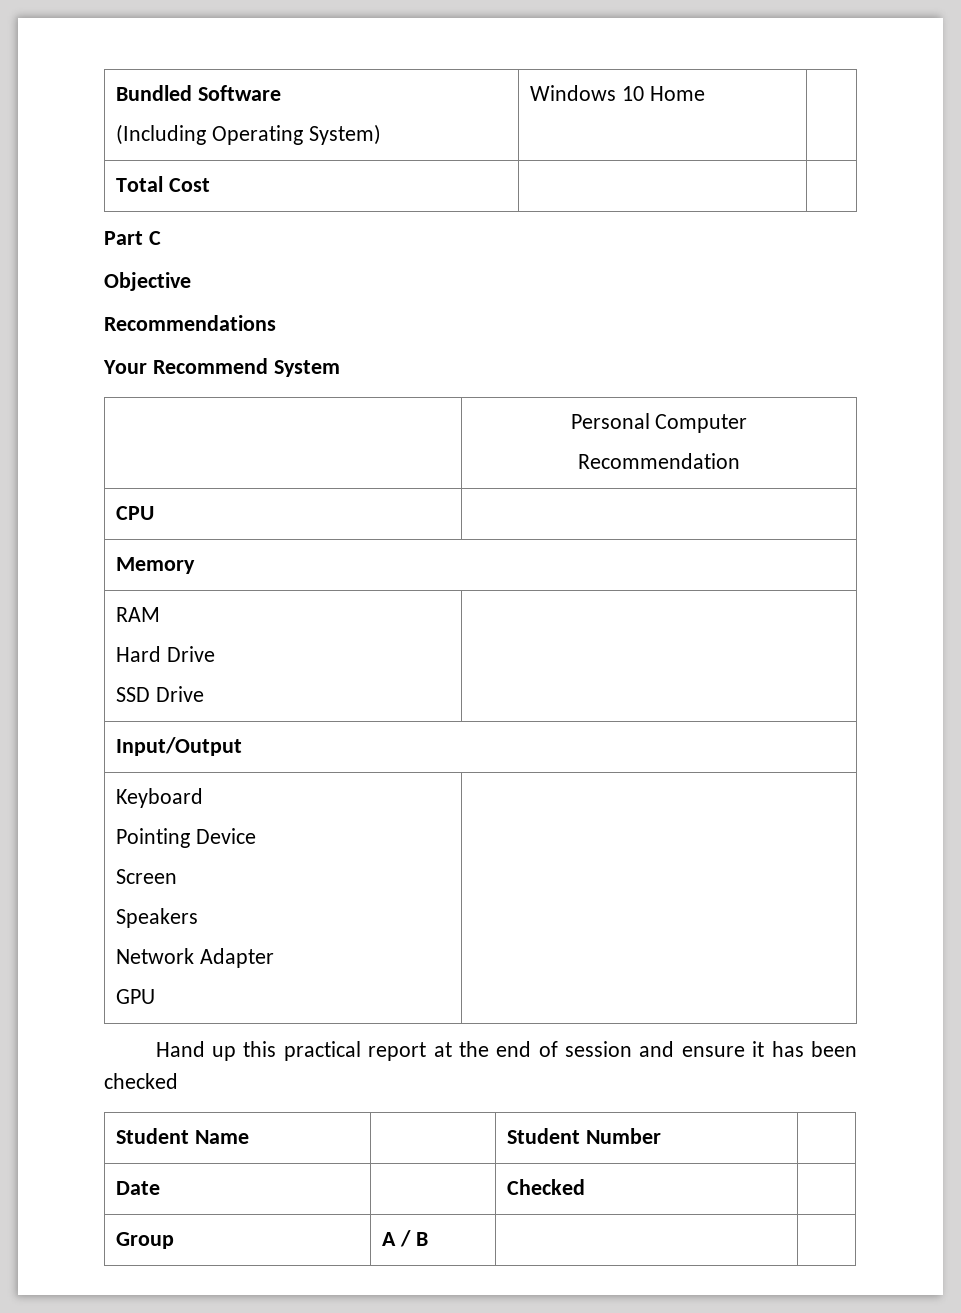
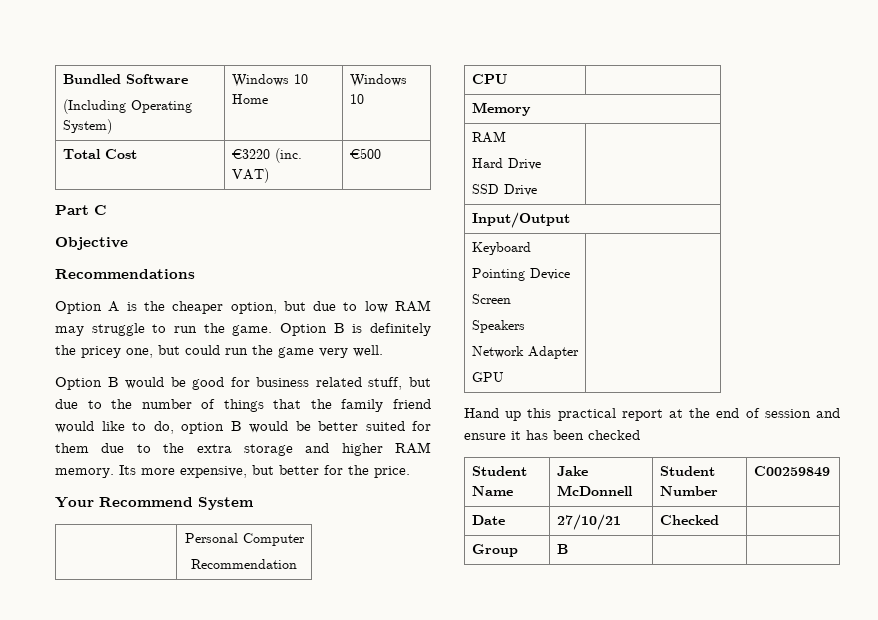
  Bundled Software
- (Including Operating System) | Windows 10 Home |
+ (Including Operating System) | Windows 10 Home | Windows 10
- Total Cost | |
+ Total Cost | €3220 (inc. VAT) | €500
+ Option A is the cheaper option, but due to low RAM may struggle to run the game. Option B is definitely the pricey one, but could run the game very well.
+ Option B would be good for business related stuff, but due to the number of things that the family friend would like to do, option B would be better suited for them due to the extra storage and higher RAM memory. Its more expensive, but better for the price.
- Student Name | | Student Number |
+ Student Name | Jake McDonnell | Student Number | C00259849
- Date | | Checked |
+ Date | 27/10/21 | Checked |
- Group | A / B | |
+ Group | B | |

